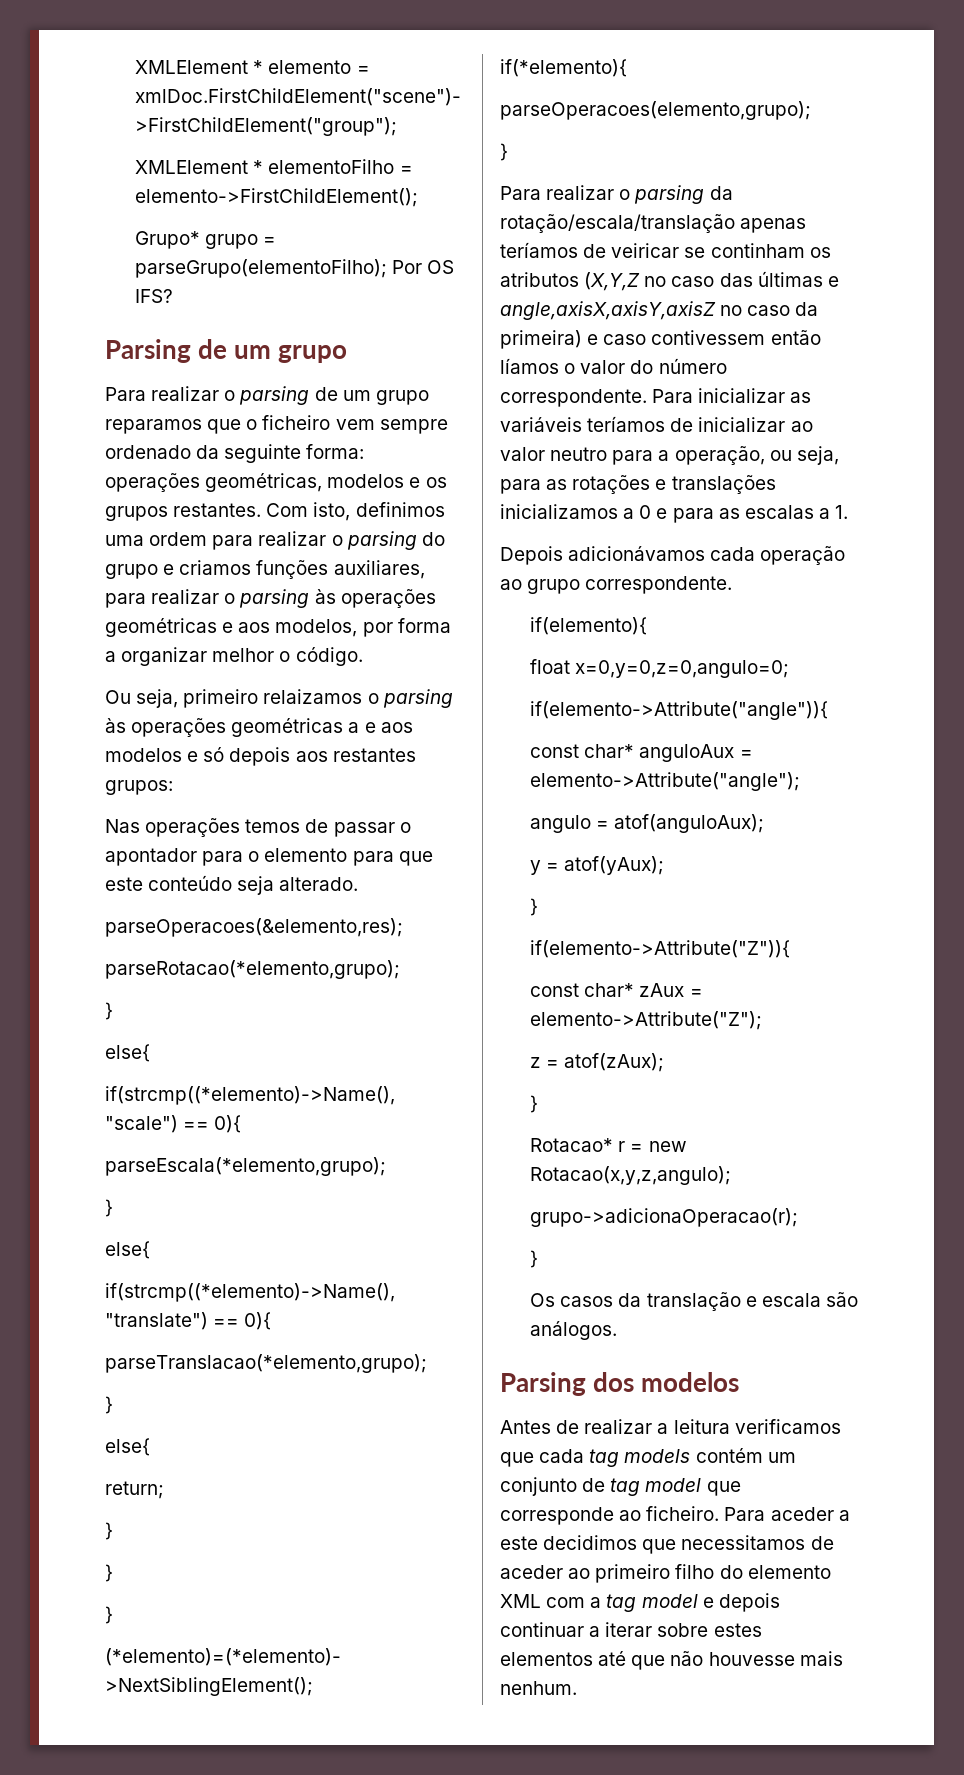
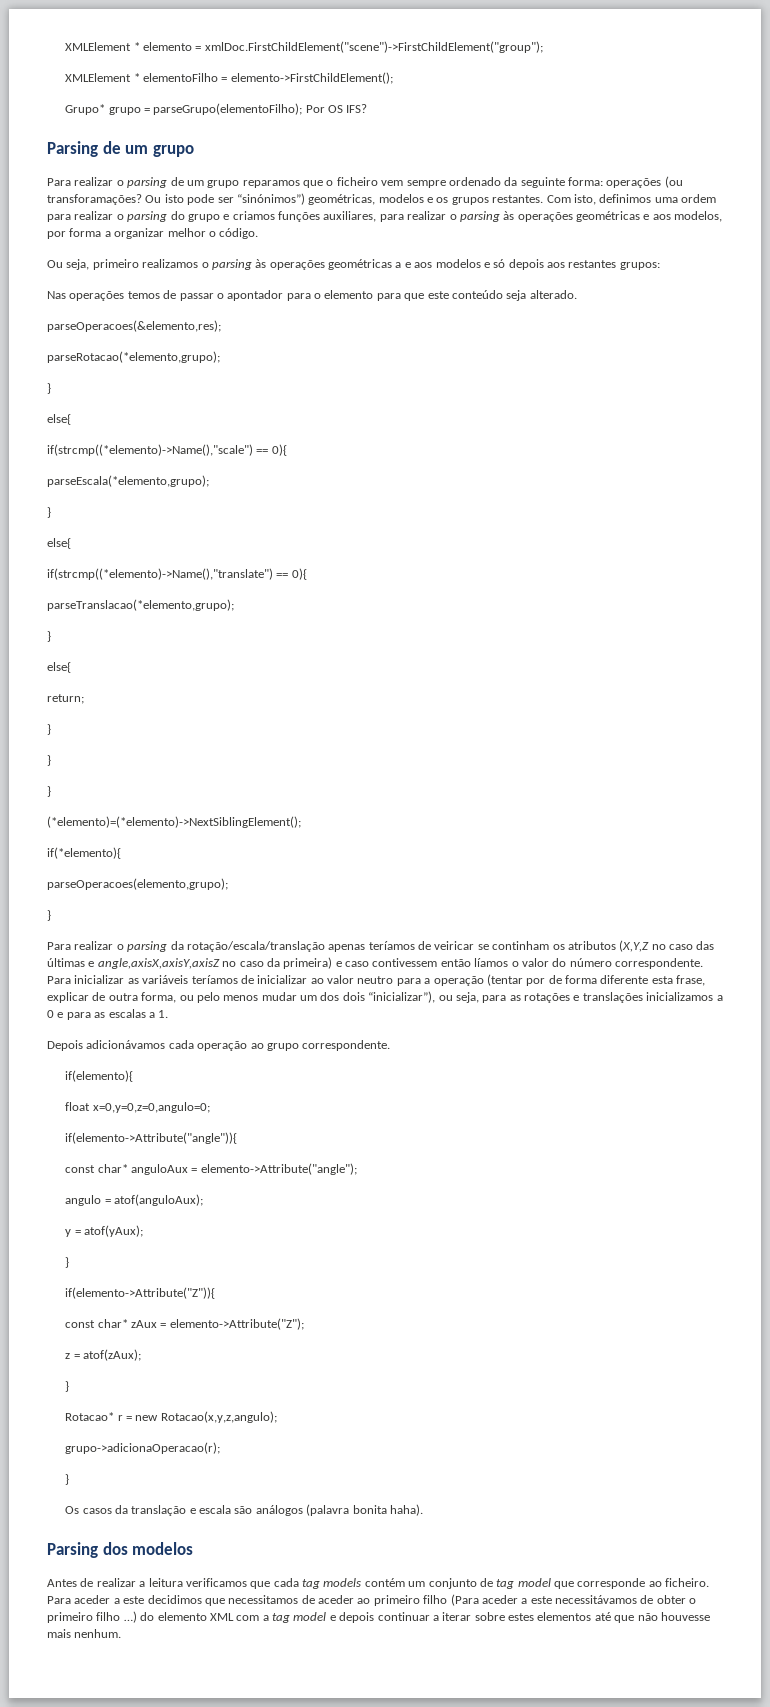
- Para realizar o parsing de um grupo reparamos que o ficheiro vem sempre ordenado da seguinte forma: operações geométricas, modelos e os grupos restantes.
+ Para realizar o parsing de um grupo reparamos que o ficheiro vem sempre ordenado da seguinte forma: operações (ou transforamações? Ou isto pode ser “sinónimos”) geométricas, modelos e os grupos restantes.
- Ou seja, primeiro relaizamos o parsing às operações geométricas a e aos modelos e só depois aos restantes grupos:
+ Ou seja, primeiro realizamos o parsing às operações geométricas a e aos modelos e só depois aos restantes grupos:
- Para inicializar as variáveis teríamos de inicializar ao valor neutro para a operação, ou seja, para as rotações e translações inicializamos a 0 e para as escalas a 1.
+ Para inicializar as variáveis teríamos de inicializar ao valor neutro para a operação (tentar por de forma diferente esta frase, explicar de outra forma, ou pelo menos mudar um dos dois “inicializar”), ou seja, para as rotações e translações inicializamos a 0 e para as escalas a 1.
- Os casos da translação e escala são análogos.
+ Os casos da translação e escala são análogos (palavra bonita haha).
- Para aceder a este decidimos que necessitamos de aceder ao primeiro filho do elemento XML com a tag model e depois continuar a iterar sobre estes elementos até que não houvesse mais nenhum.
+ Para aceder a este decidimos que necessitamos de aceder ao primeiro filho (Para aceder a este necessitávamos de obter o primeiro filho …) do elemento XML com a tag model e depois continuar a iterar sobre estes elementos até que não houvesse mais nenhum.

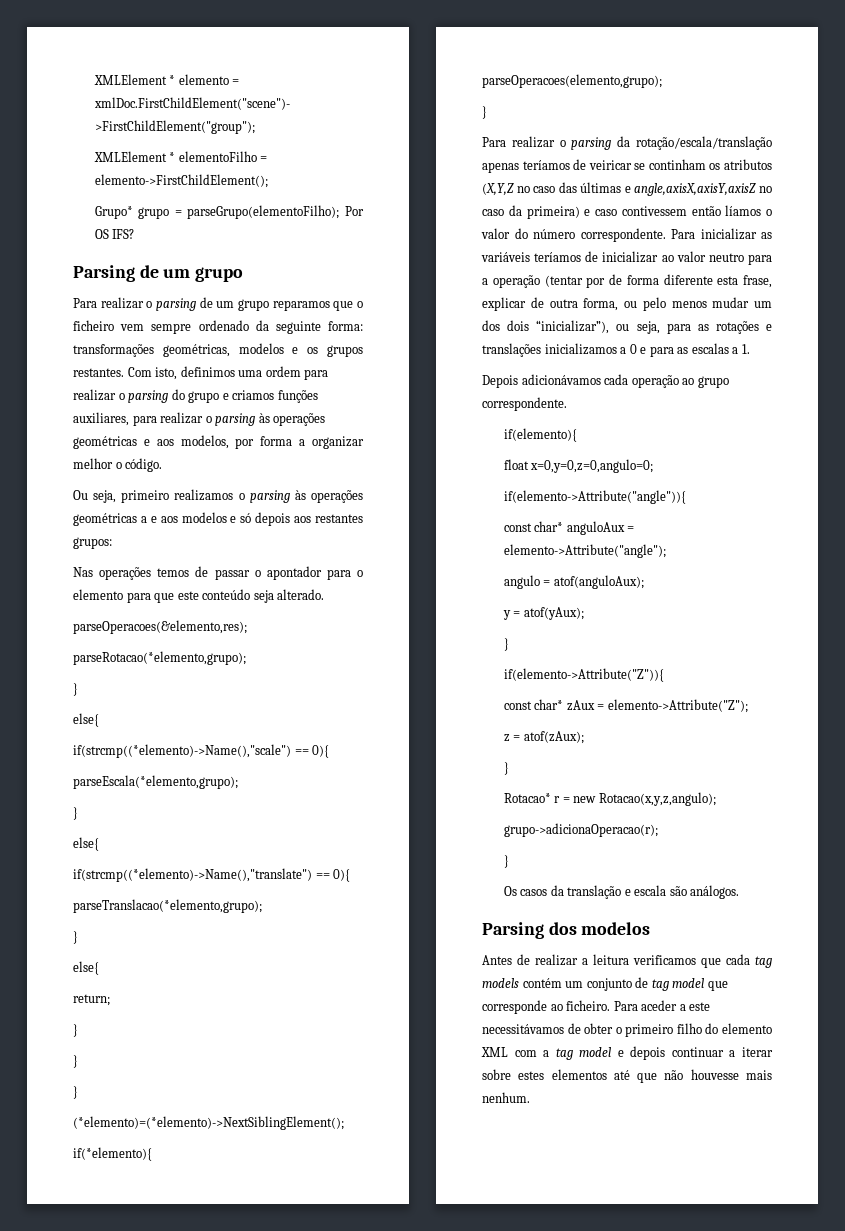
- Para realizar o parsing de um grupo reparamos que o ficheiro vem sempre ordenado da seguinte forma: operações (ou transforamações? Ou isto pode ser “sinónimos”) geométricas, modelos e os grupos restantes.
+ Para realizar o parsing de um grupo reparamos que o ficheiro vem sempre ordenado da seguinte forma: transformações geométricas, modelos e os grupos restantes.
- Os casos da translação e escala são análogos (palavra bonita haha).
+ Os casos da translação e escala são análogos.
- Para aceder a este decidimos que necessitamos de aceder ao primeiro filho (Para aceder a este necessitávamos de obter o primeiro filho …) do elemento XML com a tag model e depois continuar a iterar sobre estes elementos até que não houvesse mais nenhum.
+ Para aceder a este necessitávamos de obter o primeiro filho do elemento XML com a tag model e depois continuar a iterar sobre estes elementos até que não houvesse mais nenhum.

